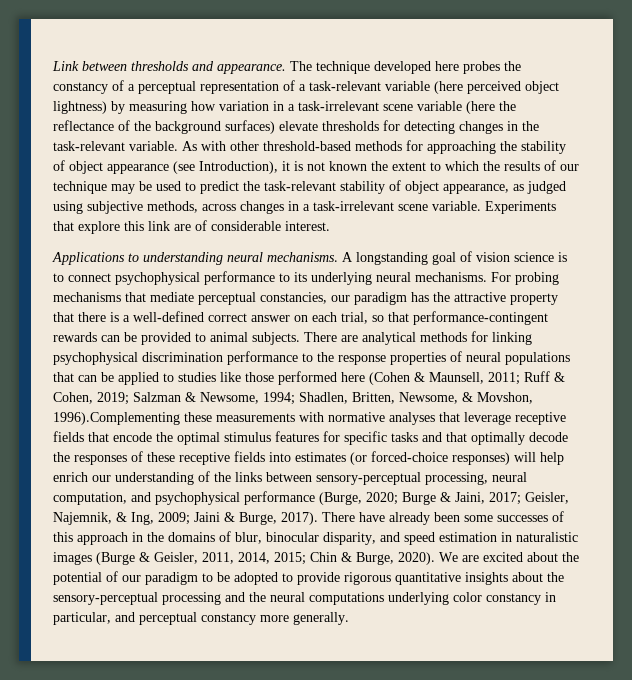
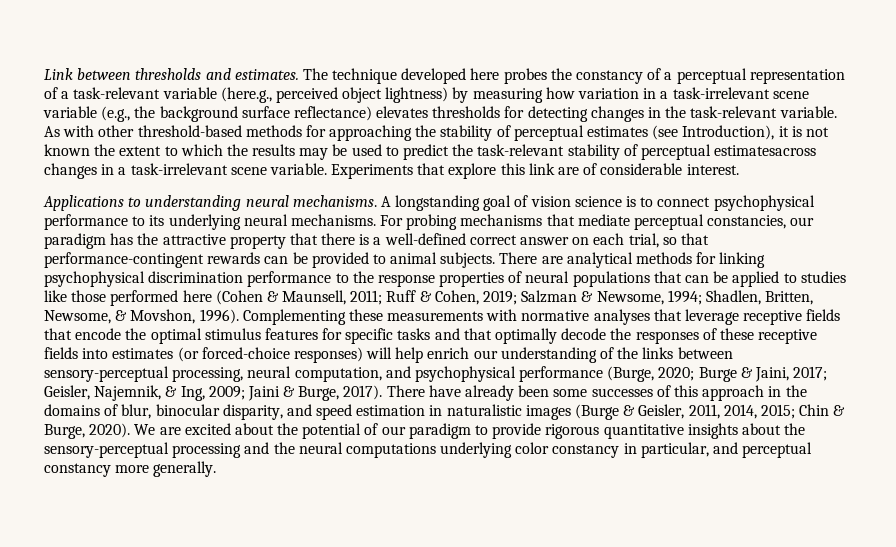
- Link between thresholds and appearance.
+ Link between thresholds and estimates.
- The technique developed here probes the constancy of a perceptual representation of a task-relevant variable (here perceived object lightness) by measuring how variation in a task-irrelevant scene variable (here the reflectance of the background surfaces) elevate thresholds for detecting changes in the task-relevant variable.
+ The technique developed here probes the constancy of a perceptual representation of a task-relevant variable (here.g., perceived object lightness) by measuring how variation in a task-irrelevant scene variable (e.g., the background surface reflectance) elevates thresholds for detecting changes in the task-relevant variable.
- As with other threshold-based methods for approaching the stability of object appearance (see Introduction), it is not known the extent to which the results of our technique may be used to predict the task-relevant stability of object appearance, as judged using subjective methods, across changes in a task-irrelevant scene variable.
+ As with other threshold-based methods for approaching the stability of perceptual estimates (see Introduction), it is not known the extent to which the results may be used to predict the task-relevant stability of perceptual estimatesacross changes in a task-irrelevant scene variable.
- Shadlen, Britten, Newsome, & Movshon, 1996).Complementing these measurements with normative analyses that leverage receptive fields that encode the optimal stimulus features for specific tasks and that optimally decode the responses of these receptive fields into estimates (or forced-choice responses) will help enrich our understanding of the links between sensory-perceptual processing, neural computation, and psychophysical performance (Burge, 2020;
+ Shadlen, Britten, Newsome, & Movshon, 1996). Complementing these measurements with normative analyses that leverage receptive fields that encode the optimal stimulus features for specific tasks and that optimally decode the responses of these receptive fields into estimates (or forced-choice responses) will help enrich our understanding of the links between sensory-perceptual processing, neural computation, and psychophysical performance (Burge, 2020;
- We are excited about the potential of our paradigm to be adopted to provide rigorous quantitative insights about the sensory-perceptual processing and the neural computations underlying color constancy in particular, and perceptual constancy more generally.
+ We are excited about the potential of our paradigm to provide rigorous quantitative insights about the sensory-perceptual processing and the neural computations underlying color constancy in particular, and perceptual constancy more generally.

